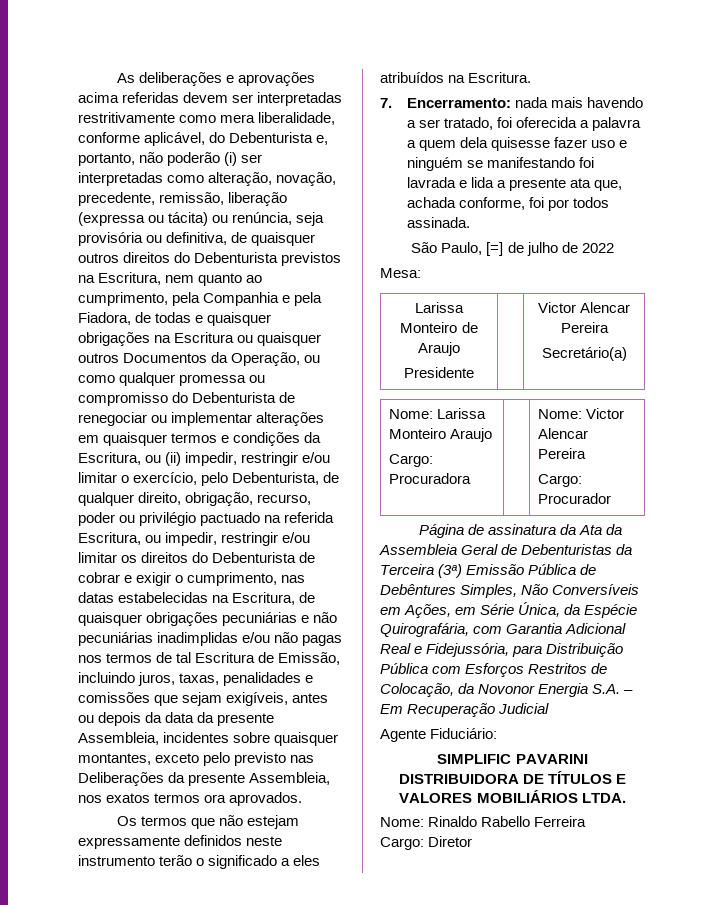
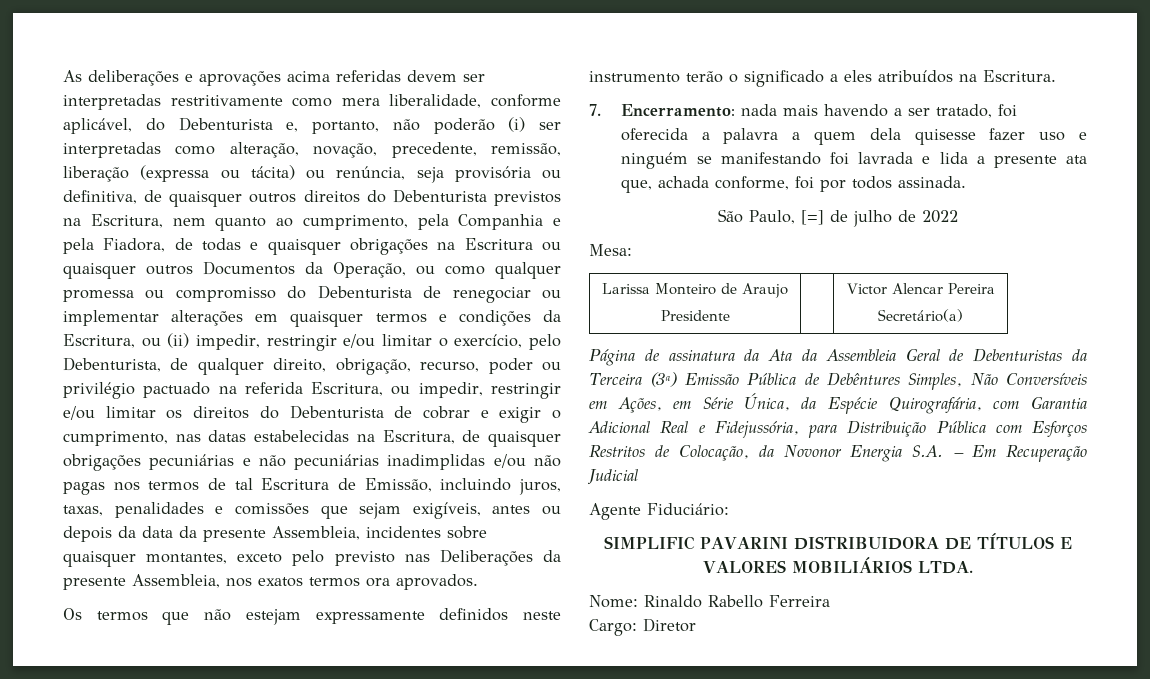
- Nome: Larissa Monteiro Araujo
- Cargo: Procuradora | | Nome: Victor Alencar Pereira
- Cargo: Procurador

